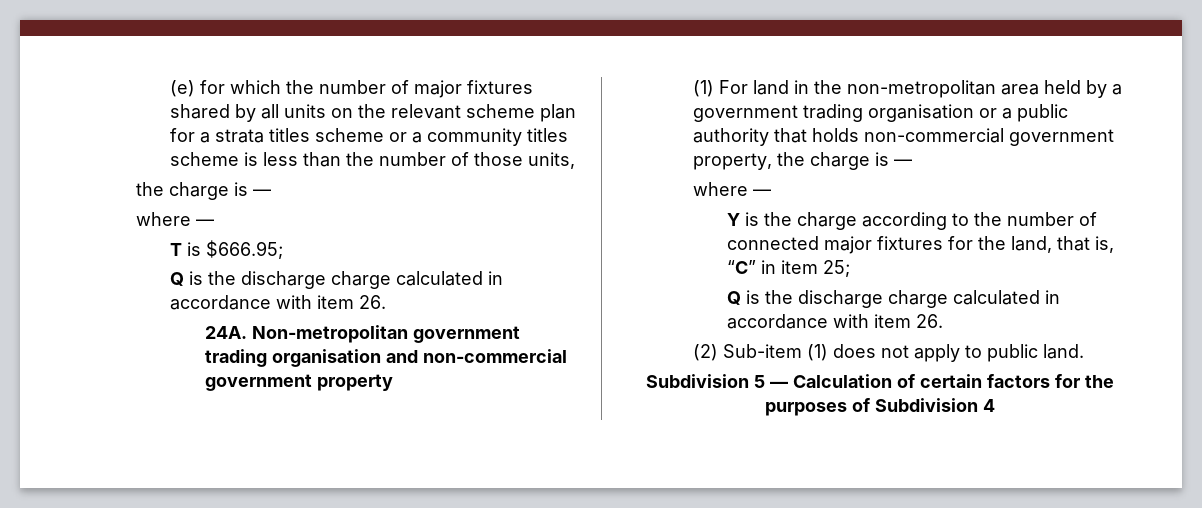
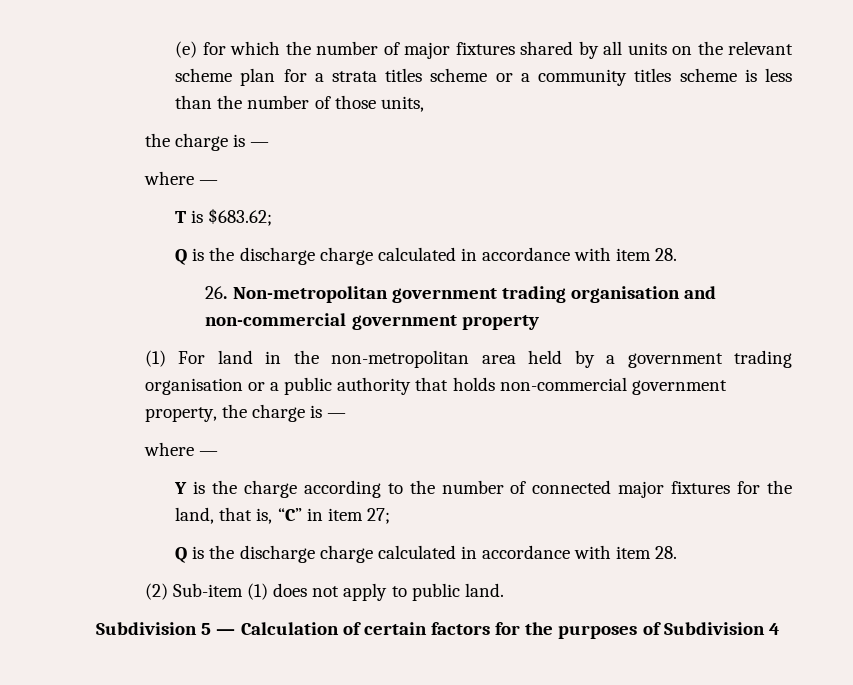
- T is $666.95;
- Q is the discharge charge calculated in accordance with item 26.
- 24A. Non-metropolitan government trading organisation and non-commercial government property
+ T is $683.62;
+ Q is the discharge charge calculated in accordance with item 28.
+ 26. Non-metropolitan government trading organisation and non-commercial government property
- Y is the charge according to the number of connected major fixtures for the land, that is, “C” in item 25;
- Q is the discharge charge calculated in accordance with item 26.
+ Y is the charge according to the number of connected major fixtures for the land, that is, “C” in item 27;
+ Q is the discharge charge calculated in accordance with item 28.

